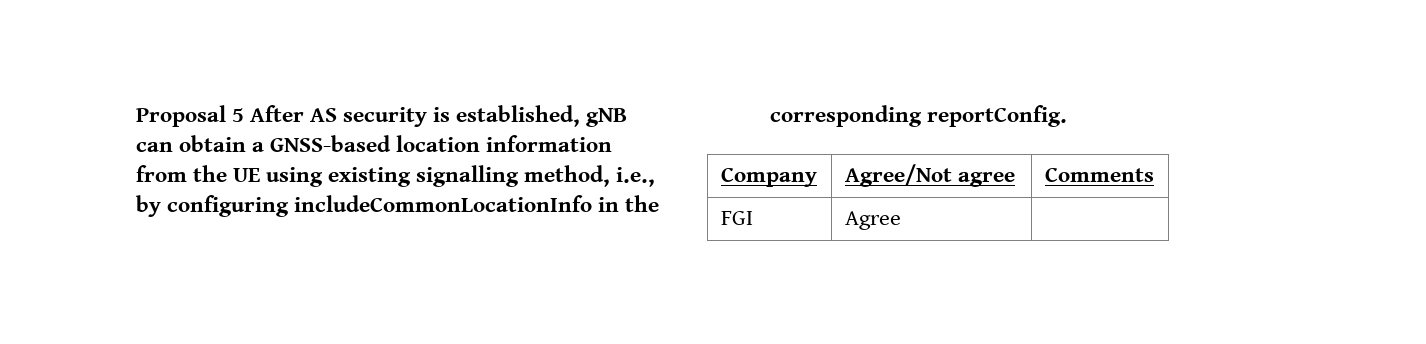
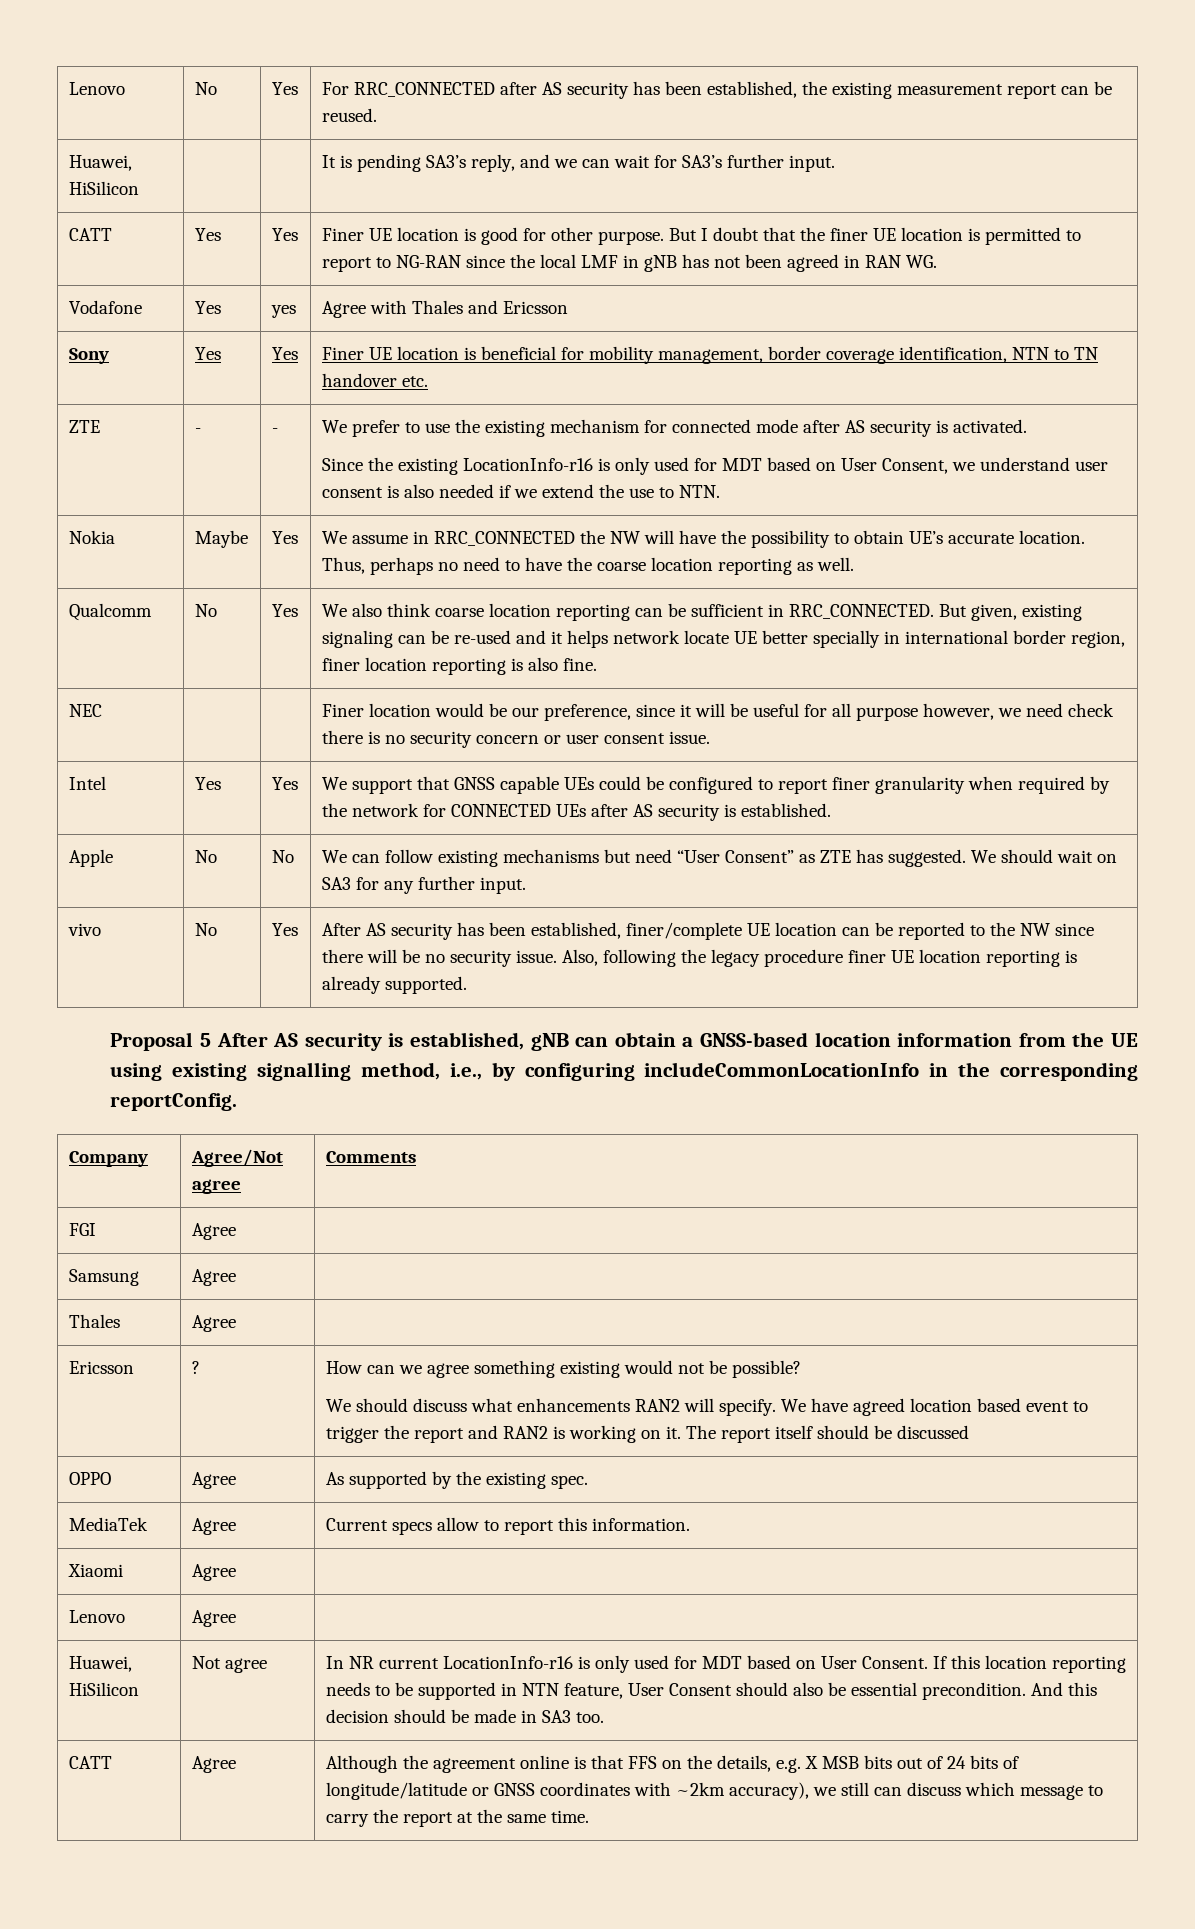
+ Lenovo | No | Yes | For RRC_CONNECTED after AS security has been established, the existing measurement report can be reused.
+ Huawei, HiSilicon | | | It is pending SA3’s reply, and we can wait for SA3’s further input.
+ CATT | Yes | Yes | Finer UE location is good for other purpose. But I doubt that the finer UE location is permitted to report to NG-RAN since the local LMF in gNB has not been agreed in RAN WG.
+ Vodafone | Yes | yes | Agree with Thales and Ericsson
+ Sony | Yes | Yes | Finer UE location is beneficial for mobility management, border coverage identification, NTN to TN handover etc.
+ ZTE | - | - | We prefer to use the existing mechanism for connected mode after AS security is activated.
+ Since the existing LocationInfo-r16 is only used for MDT based on User Consent, we understand user consent is also needed if we extend the use to NTN.
+ Nokia | Maybe | Yes | We assume in RRC_CONNECTED the NW will have the possibility to obtain UE’s accurate location. Thus, perhaps no need to have the coarse location reporting as well.
+ Qualcomm | No | Yes | We also think coarse location reporting can be sufficient in RRC_CONNECTED. But given, existing signaling can be re-used and it helps network locate UE better specially in international border region, finer location reporting is also fine.
+ NEC | | | Finer location would be our preference, since it will be useful for all purpose however, we need check there is no security concern or user consent issue.
+ Intel | Yes | Yes | We support that GNSS capable UEs could be configured to report finer granularity when required by the network for CONNECTED UEs after AS security is established.
+ Apple | No | No | We can follow existing mechanisms but need “User Consent” as ZTE has suggested. We should wait on SA3 for any further input.
+ vivo | No | Yes | After AS security has been established, finer/complete UE location can be reported to the NW since there will be no security issue. Also, following the legacy procedure finer UE location reporting is already supported.
+ Samsung | Agree |
+ Thales | Agree |
+ Ericsson | ? | How can we agree something existing would not be possible?
+ We should discuss what enhancements RAN2 will specify. We have agreed location based event to trigger the report and RAN2 is working on it. The report itself should be discussed
+ OPPO | Agree | As supported by the existing spec.
+ MediaTek | Agree | Current specs allow to report this information.
+ Xiaomi | Agree |
+ Lenovo | Agree |
+ Huawei, HiSilicon | Not agree | In NR current LocationInfo-r16 is only used for MDT based on User Consent. If this location reporting needs to be supported in NTN feature, User Consent should also be essential precondition. And this decision should be made in SA3 too.
+ CATT | Agree | Although the agreement online is that FFS on the details, e.g. X MSB bits out of 24 bits of longitude/latitude or GNSS coordinates with ~2km accuracy), we still can discuss which message to carry the report at the same time.

